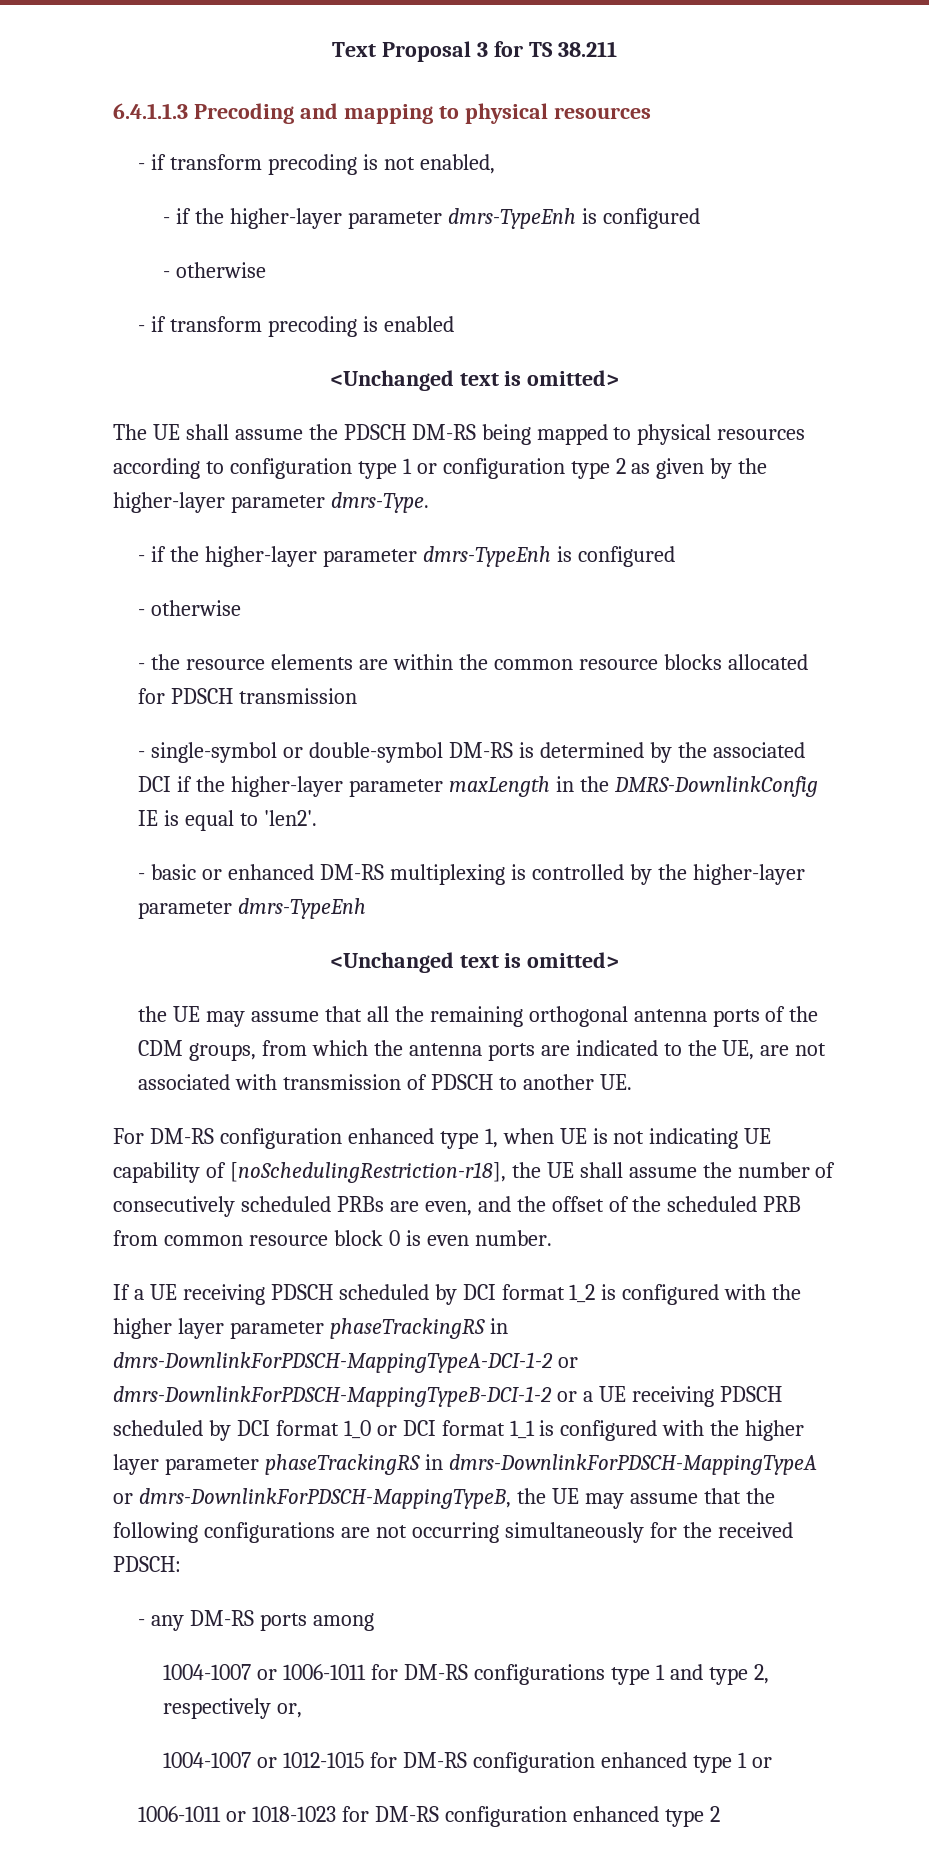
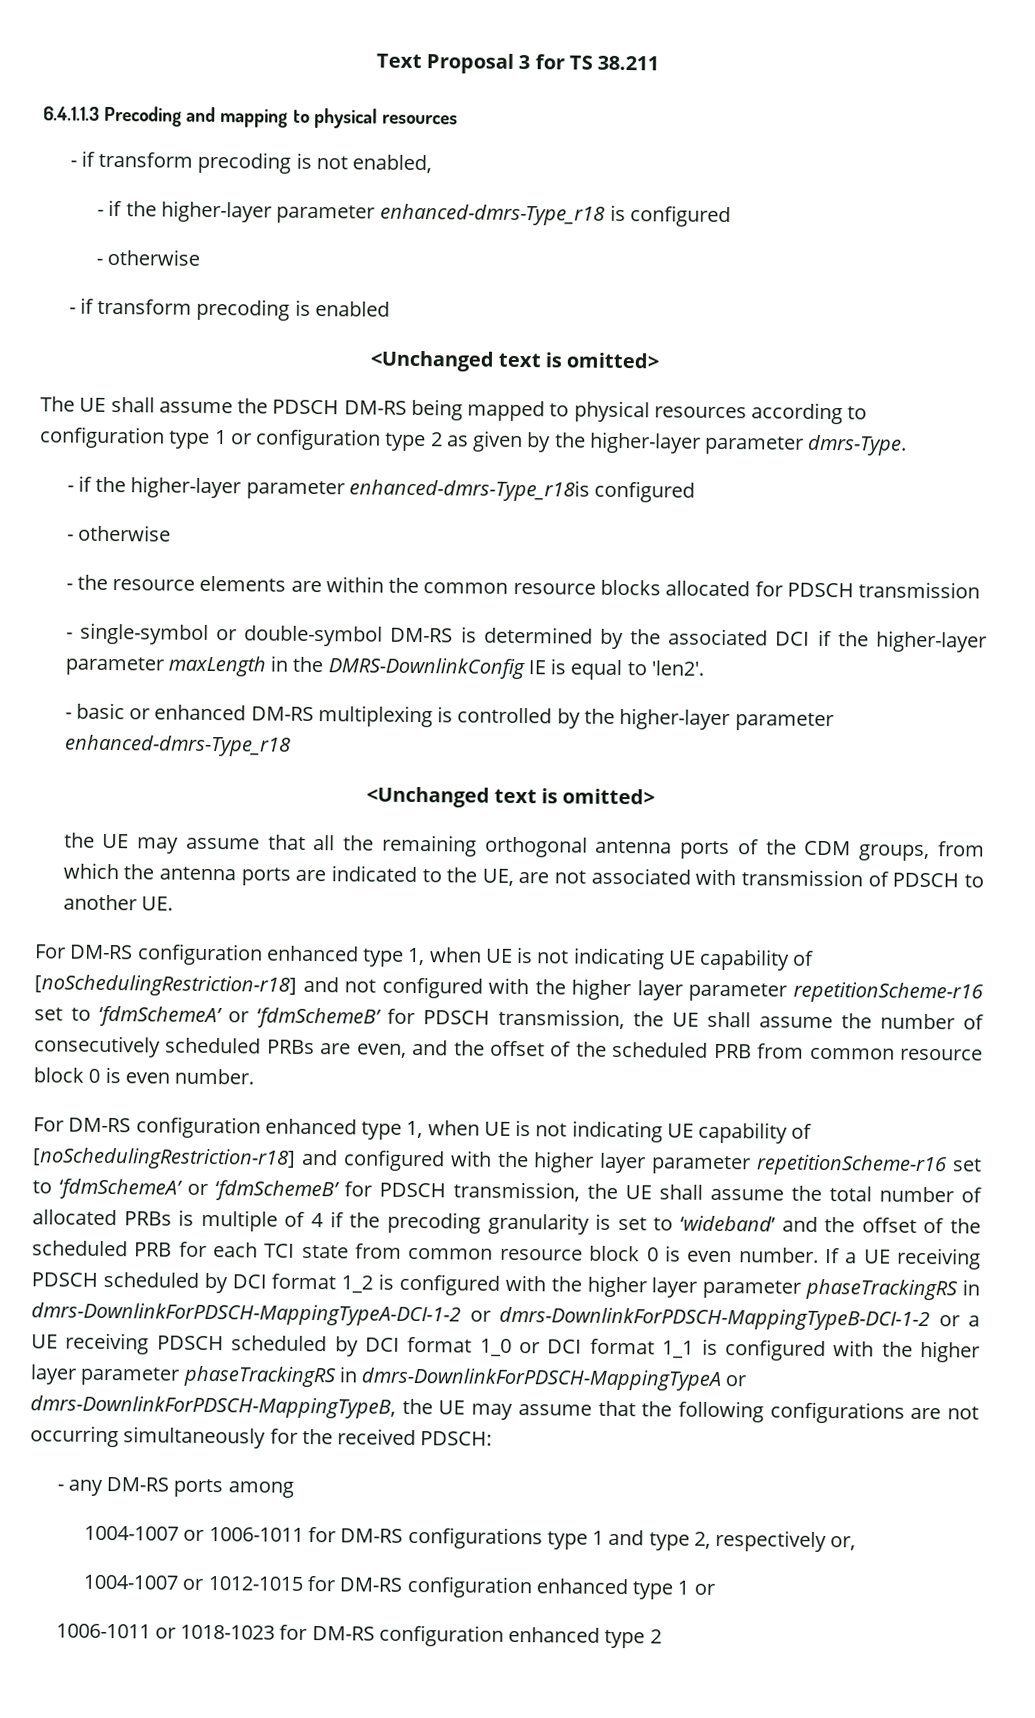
  - if transform precoding is not enabled,
- - if the higher-layer parameter dmrs-TypeEnh is configured
+ - if the higher-layer parameter enhanced-dmrs-Type_r18 is configured
  The UE shall assume the PDSCH DM-RS being mapped to physical resources according to configuration type 1 or configuration type 2 as given by the higher-layer parameter dmrs-Type.
- - if the higher-layer parameter dmrs-TypeEnh is configured
+ - if the higher-layer parameter enhanced-dmrs-Type_r18is configured
- - basic or enhanced DM-RS multiplexing is controlled by the higher-layer parameter dmrs-TypeEnh
+ - basic or enhanced DM-RS multiplexing is controlled by the higher-layer parameter enhanced-dmrs-Type_r18
- For DM-RS configuration enhanced type 1, when UE is not indicating UE capability of [noSchedulingRestriction-r18], the UE shall assume the number of consecutively scheduled PRBs are even, and the offset of the scheduled PRB from common resource block 0 is even number.
+ For DM-RS configuration enhanced type 1, when UE is not indicating UE capability of [noSchedulingRestriction-r18] and not configured with the higher layer parameter repetitionScheme-r16 set to ‘fdmSchemeA’ or ‘fdmSchemeB’ for PDSCH transmission, the UE shall assume the number of consecutively scheduled PRBs are even, and the offset of the scheduled PRB from common resource block 0 is even number.
+ For DM-RS configuration enhanced type 1, when UE is not indicating UE capability of [noSchedulingRestriction-r18] and configured with the higher layer parameter repetitionScheme-r16 set to ‘fdmSchemeA’ or ‘fdmSchemeB’ for PDSCH transmission, the UE shall assume the total number of allocated PRBs is multiple of 4 if the precoding granularity is set to ‘wideband’ and the offset of the scheduled PRB for each TCI state from common resource block 0 is even number.

